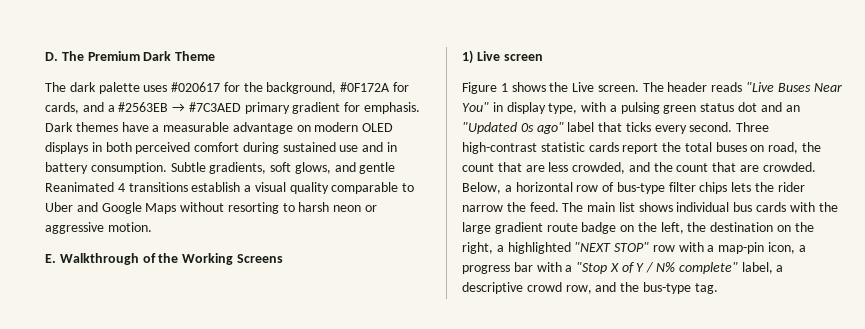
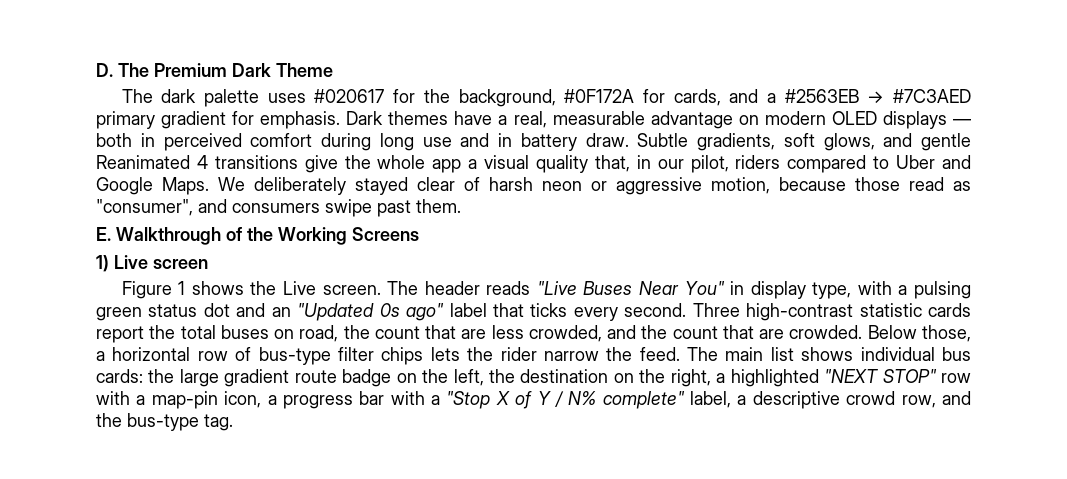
- Dark themes have a measurable advantage on modern OLED displays in both perceived comfort during sustained use and in battery consumption.
+ Dark themes have a real, measurable advantage on modern OLED displays — both in perceived comfort during long use and in battery draw.
- Subtle gradients, soft glows, and gentle Reanimated 4 transitions establish a visual quality comparable to Uber and Google Maps without resorting to harsh neon or aggressive motion.
+ Subtle gradients, soft glows, and gentle Reanimated 4 transitions give the whole app a visual quality that, in our pilot, riders compared to Uber and Google Maps. We deliberately stayed clear of harsh neon or aggressive motion, because those read as "consumer", and consumers swipe past them.
- Below, a horizontal row of bus-type filter chips lets the rider narrow the feed.
+ Below those, a horizontal row of bus-type filter chips lets the rider narrow the feed.
- The main list shows individual bus cards with the large gradient route badge on the left, the destination on the right, a highlighted "NEXT STOP" row with a map-pin icon, a progress bar with a "Stop X of Y / N% complete" label, a descriptive crowd row, and the bus-type tag.
+ The main list shows individual bus cards: the large gradient route badge on the left, the destination on the right, a highlighted "NEXT STOP" row with a map-pin icon, a progress bar with a "Stop X of Y / N% complete" label, a descriptive crowd row, and the bus-type tag.

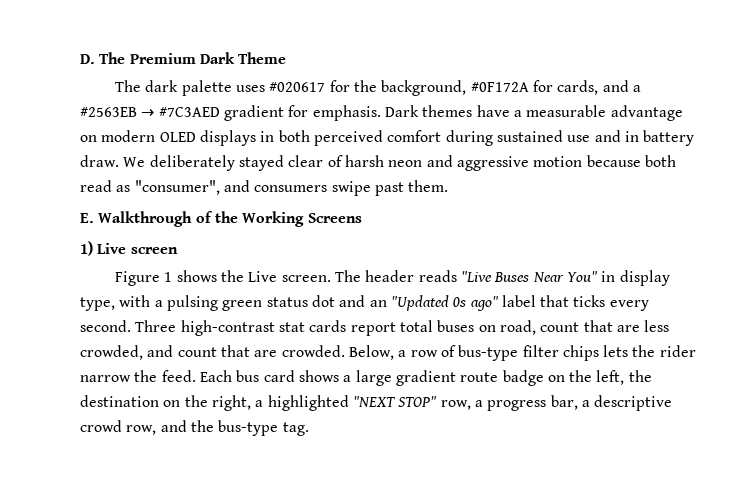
- The dark palette uses #020617 for the background, #0F172A for cards, and a #2563EB → #7C3AED primary gradient for emphasis.
+ The dark palette uses #020617 for the background, #0F172A for cards, and a #2563EB → #7C3AED gradient for emphasis.
- Dark themes have a real, measurable advantage on modern OLED displays — both in perceived comfort during long use and in battery draw.
+ Dark themes have a measurable advantage on modern OLED displays in both perceived comfort during sustained use and in battery draw.
- Subtle gradients, soft glows, and gentle Reanimated 4 transitions give the whole app a visual quality that, in our pilot, riders compared to Uber and Google Maps.
- We deliberately stayed clear of harsh neon or aggressive motion, because those read as "consumer", and consumers swipe past them.
+ We deliberately stayed clear of harsh neon and aggressive motion because both read as "consumer", and consumers swipe past them.
- Three high-contrast statistic cards report the total buses on road, the count that are less crowded, and the count that are crowded.
+ Three high-contrast stat cards report total buses on road, count that are less crowded, and count that are crowded.
- Below those, a horizontal row of bus-type filter chips lets the rider narrow the feed.
+ Below, a row of bus-type filter chips lets the rider narrow the feed.
- The main list shows individual bus cards: the large gradient route badge on the left, the destination on the right, a highlighted "NEXT STOP" row with a map-pin icon, a progress bar with a "Stop X of Y / N% complete" label, a descriptive crowd row, and the bus-type tag.
+ Each bus card shows a large gradient route badge on the left, the destination on the right, a highlighted "NEXT STOP" row, a progress bar, a descriptive crowd row, and the bus-type tag.

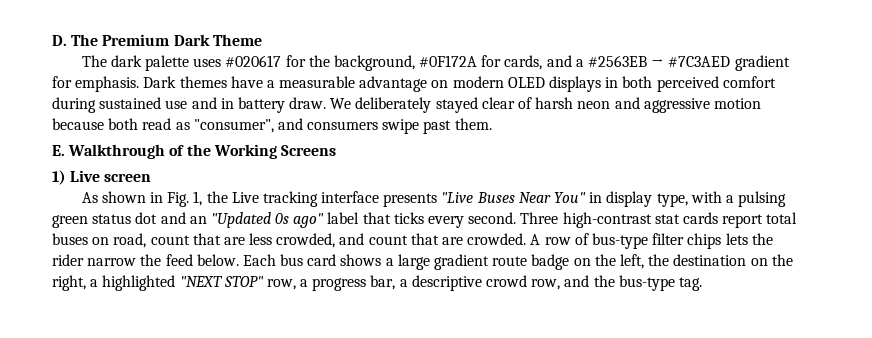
- Figure 1 shows the Live screen. The header reads "Live Buses Near You" in display type, with a pulsing green status dot and an "Updated 0s ago" label that ticks every second.
+ As shown in Fig. 1, the Live tracking interface presents "Live Buses Near You" in display type, with a pulsing green status dot and an "Updated 0s ago" label that ticks every second.
- Below, a row of bus-type filter chips lets the rider narrow the feed.
+ A row of bus-type filter chips lets the rider narrow the feed below.

